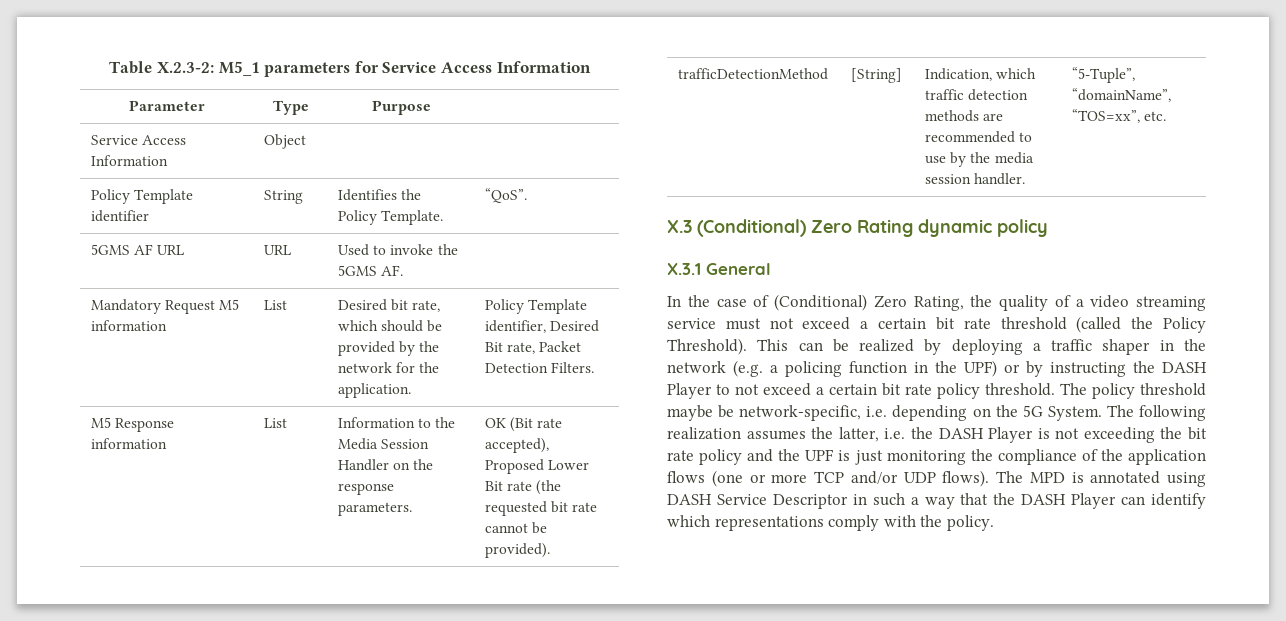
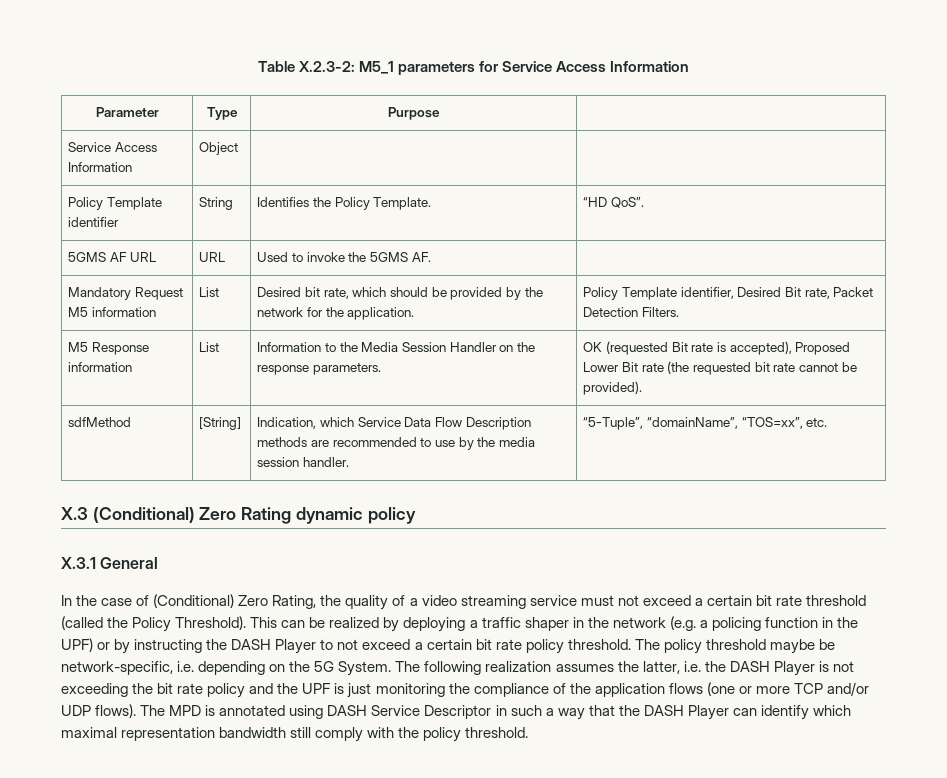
- Policy Template identifier | String | Identifies the Policy Template. | “QoS”.
+ Policy Template identifier | String | Identifies the Policy Template. | “HD QoS”.
- M5 Response information | List | Information to the Media Session Handler on the response parameters. | OK (Bit rate accepted), Proposed Lower Bit rate (the requested bit rate cannot be provided).
+ M5 Response information | List | Information to the Media Session Handler on the response parameters. | OK (requested Bit rate is accepted), Proposed Lower Bit rate (the requested bit rate cannot be provided).
- trafficDetectionMethod | [String] | Indication, which traffic detection methods are recommended to use by the media session handler. | “5-Tuple”, “domainName”, “TOS=xx”, etc.
+ sdfMethod | [String] | Indication, which Service Data Flow Description methods are recommended to use by the media session handler. | “5-Tuple”, “domainName”, “TOS=xx”, etc.
- The MPD is annotated using DASH Service Descriptor in such a way that the DASH Player can identify which representations comply with the policy.
+ The MPD is annotated using DASH Service Descriptor in such a way that the DASH Player can identify which maximal representation bandwidth still comply with the policy threshold.

